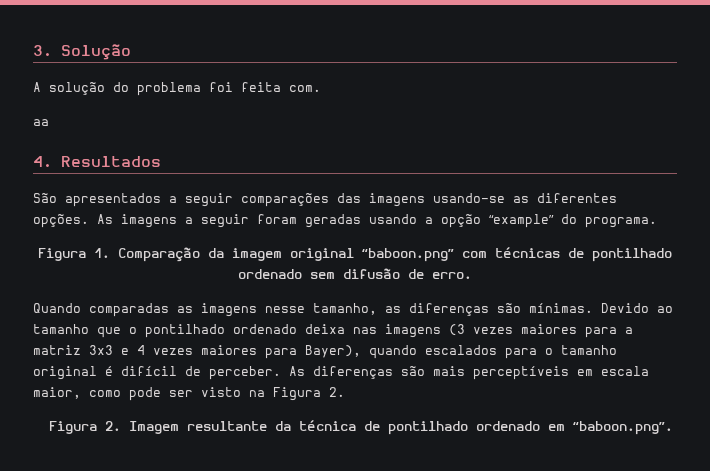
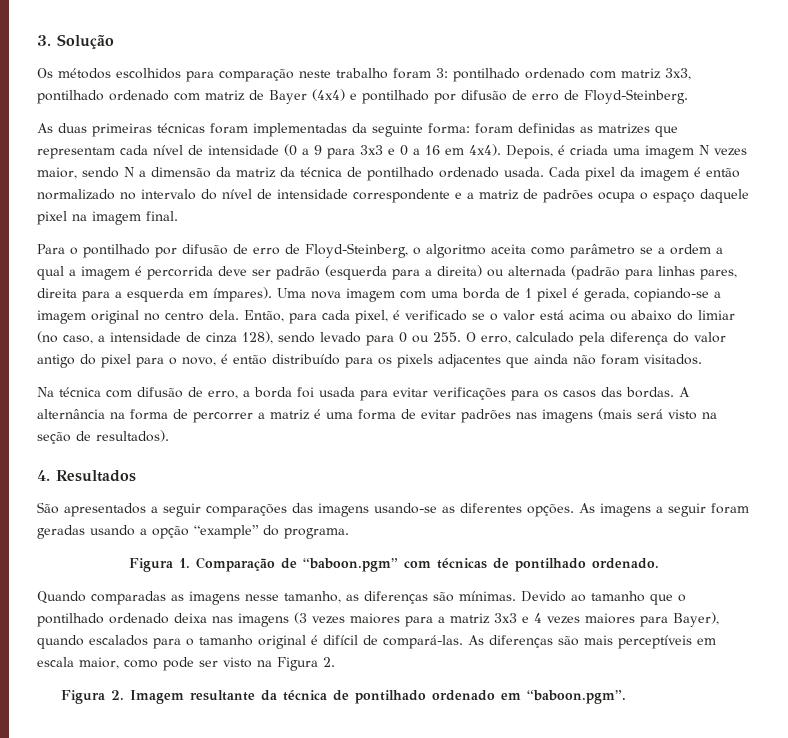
- A solução do problema foi feita com.
- aa
+ Os métodos escolhidos para comparação neste trabalho foram 3: pontilhado ordenado com matriz 3x3, pontilhado ordenado com matriz de Bayer (4x4) e pontilhado por difusão de erro de Floyd-Steinberg.
+ As duas primeiras técnicas foram implementadas da seguinte forma: foram definidas as matrizes que representam cada nível de intensidade (0 a 9 para 3x3 e 0 a 16 em 4x4). Depois, é criada uma imagem N vezes maior, sendo N a dimensão da matriz da técnica de pontilhado ordenado usada. Cada pixel da imagem é então normalizado no intervalo do nível de intensidade correspondente e a matriz de padrões ocupa o espaço daquele pixel na imagem final.
+ Para o pontilhado por difusão de erro de Floyd-Steinberg, o algoritmo aceita como parâmetro se a ordem a qual a imagem é percorrida deve ser padrão (esquerda para a direita) ou alternada (padrão para linhas pares, direita para a esquerda em ímpares). Uma nova imagem com uma borda de 1 pixel é gerada, copiando-se a imagem original no centro dela. Então, para cada pixel, é verificado se o valor está acima ou abaixo do limiar (no caso, a intensidade de cinza 128), sendo levado para 0 ou 255. O erro, calculado pela diferença do valor antigo do pixel para o novo, é então distribuído para os pixels adjacentes que ainda não foram visitados.
+ Na técnica com difusão de erro, a borda foi usada para evitar verificações para os casos das bordas. A alternância na forma de percorrer a matriz é uma forma de evitar padrões nas imagens (mais será visto na seção de resultados).
- Figura 1. Comparação da imagem original “baboon.png” com técnicas de pontilhado ordenado sem difusão de erro.
+ Figura 1. Comparação de “baboon.pgm” com técnicas de pontilhado ordenado.
- Devido ao tamanho que o pontilhado ordenado deixa nas imagens (3 vezes maiores para a matriz 3x3 e 4 vezes maiores para Bayer), quando escalados para o tamanho original é difícil de perceber.
+ Devido ao tamanho que o pontilhado ordenado deixa nas imagens (3 vezes maiores para a matriz 3x3 e 4 vezes maiores para Bayer), quando escalados para o tamanho original é difícil de compará-las.
- Figura 2. Imagem resultante da técnica de pontilhado ordenado em “baboon.png”.
+ Figura 2. Imagem resultante da técnica de pontilhado ordenado em “baboon.pgm”.

